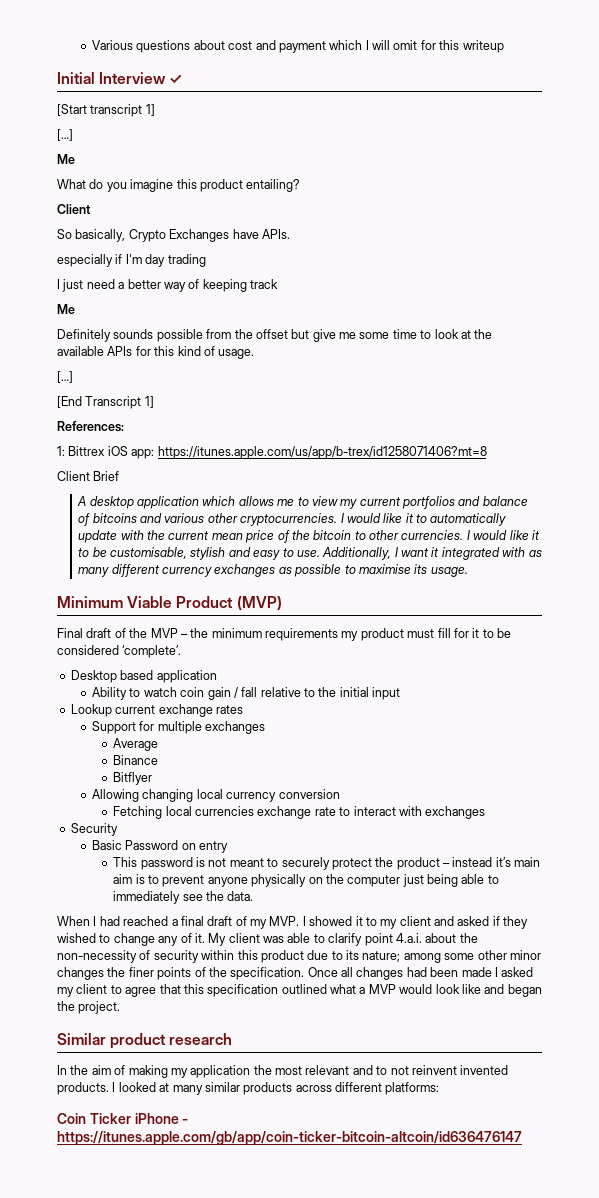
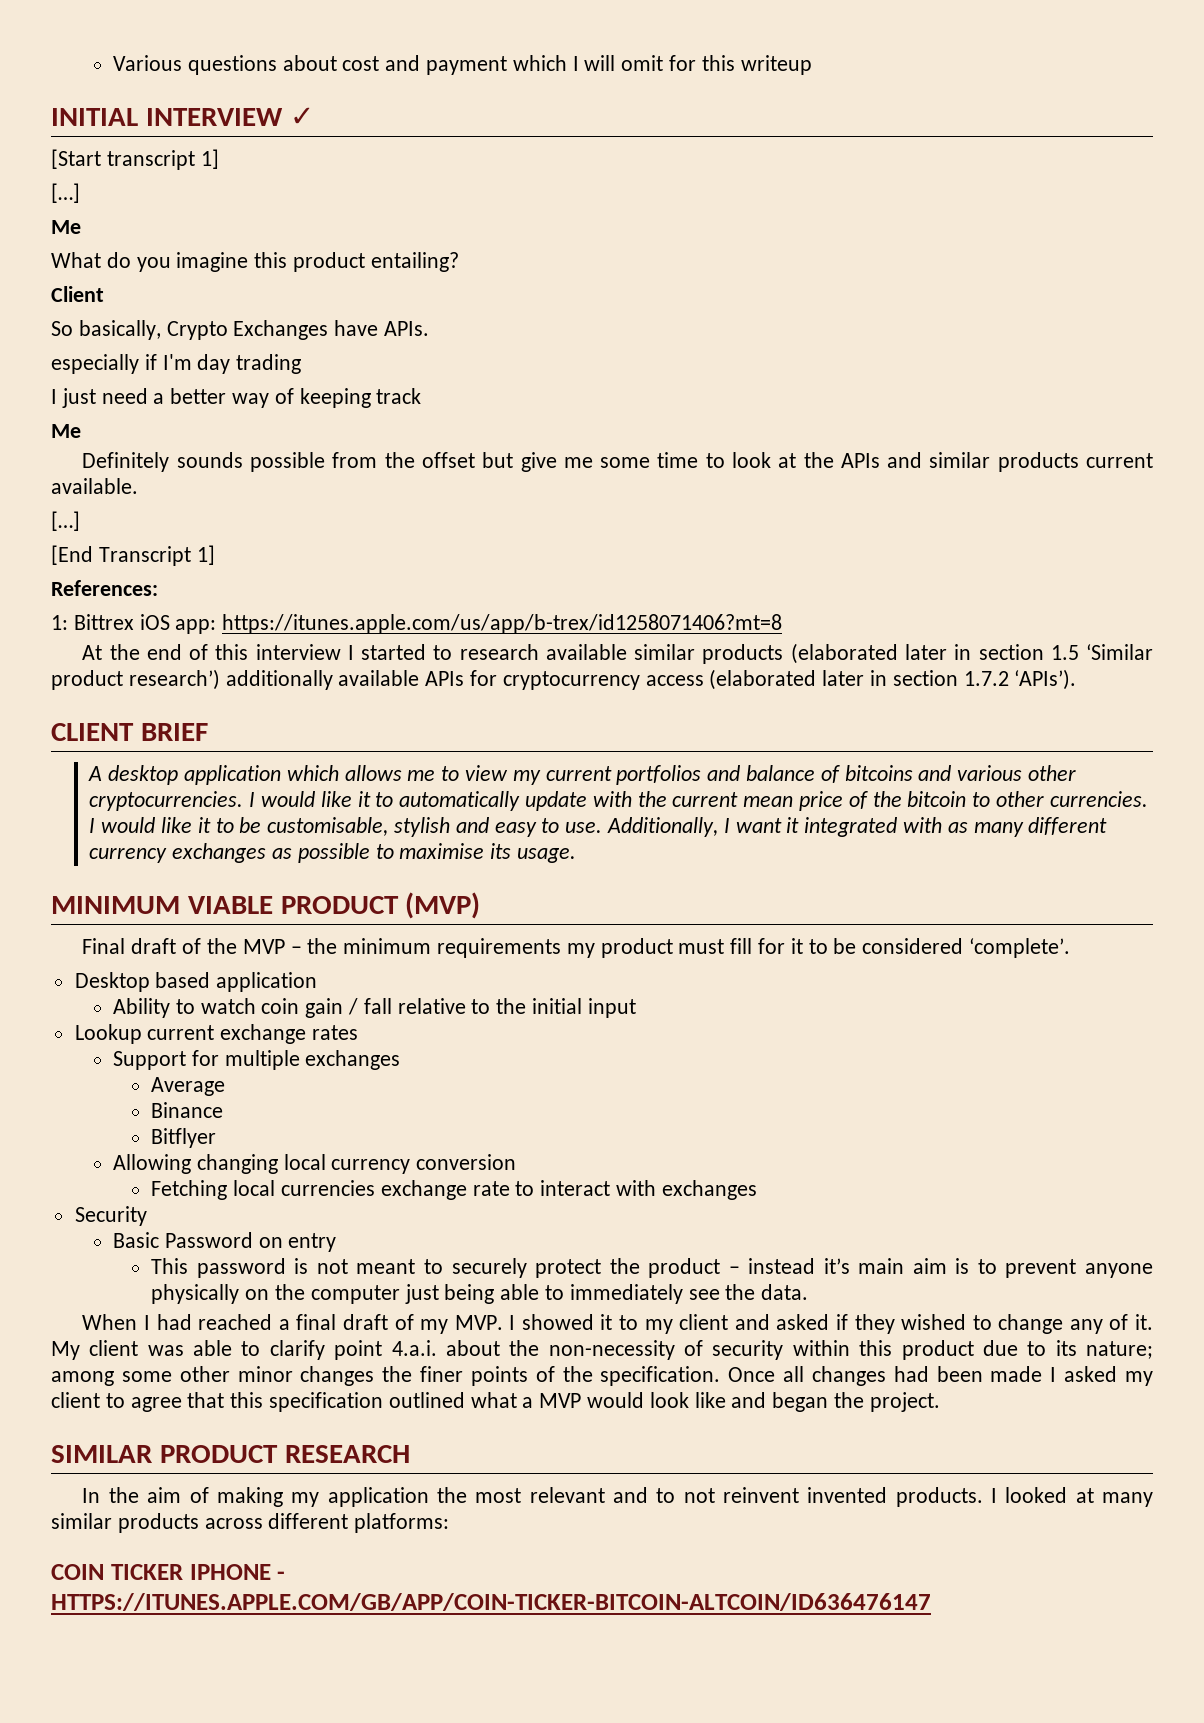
- Initial Interview ✓
+ INITIAL INTERVIEW ✓
- Definitely sounds possible from the offset but give me some time to look at the available APIs for this kind of usage.
+ Definitely sounds possible from the offset but give me some time to look at the APIs and similar products current available.
- Client Brief
+ At the end of this interview I started to research available similar products (elaborated later in section 1.5 ‘Similar product research’) additionally available APIs for cryptocurrency access (elaborated later in section 1.7.2 ‘APIs’).
+ CLIENT BRIEF
- Minimum Viable Product (MVP)
+ MINIMUM VIABLE PRODUCT (MVP)
- Similar product research
+ SIMILAR PRODUCT RESEARCH
- Coin Ticker iPhone - https://itunes.apple.com/gb/app/coin-ticker-bitcoin-altcoin/id636476147
+ COIN TICKER IPHONE - HTTPS://ITUNES.APPLE.COM/GB/APP/COIN-TICKER-BITCOIN-ALTCOIN/ID636476147

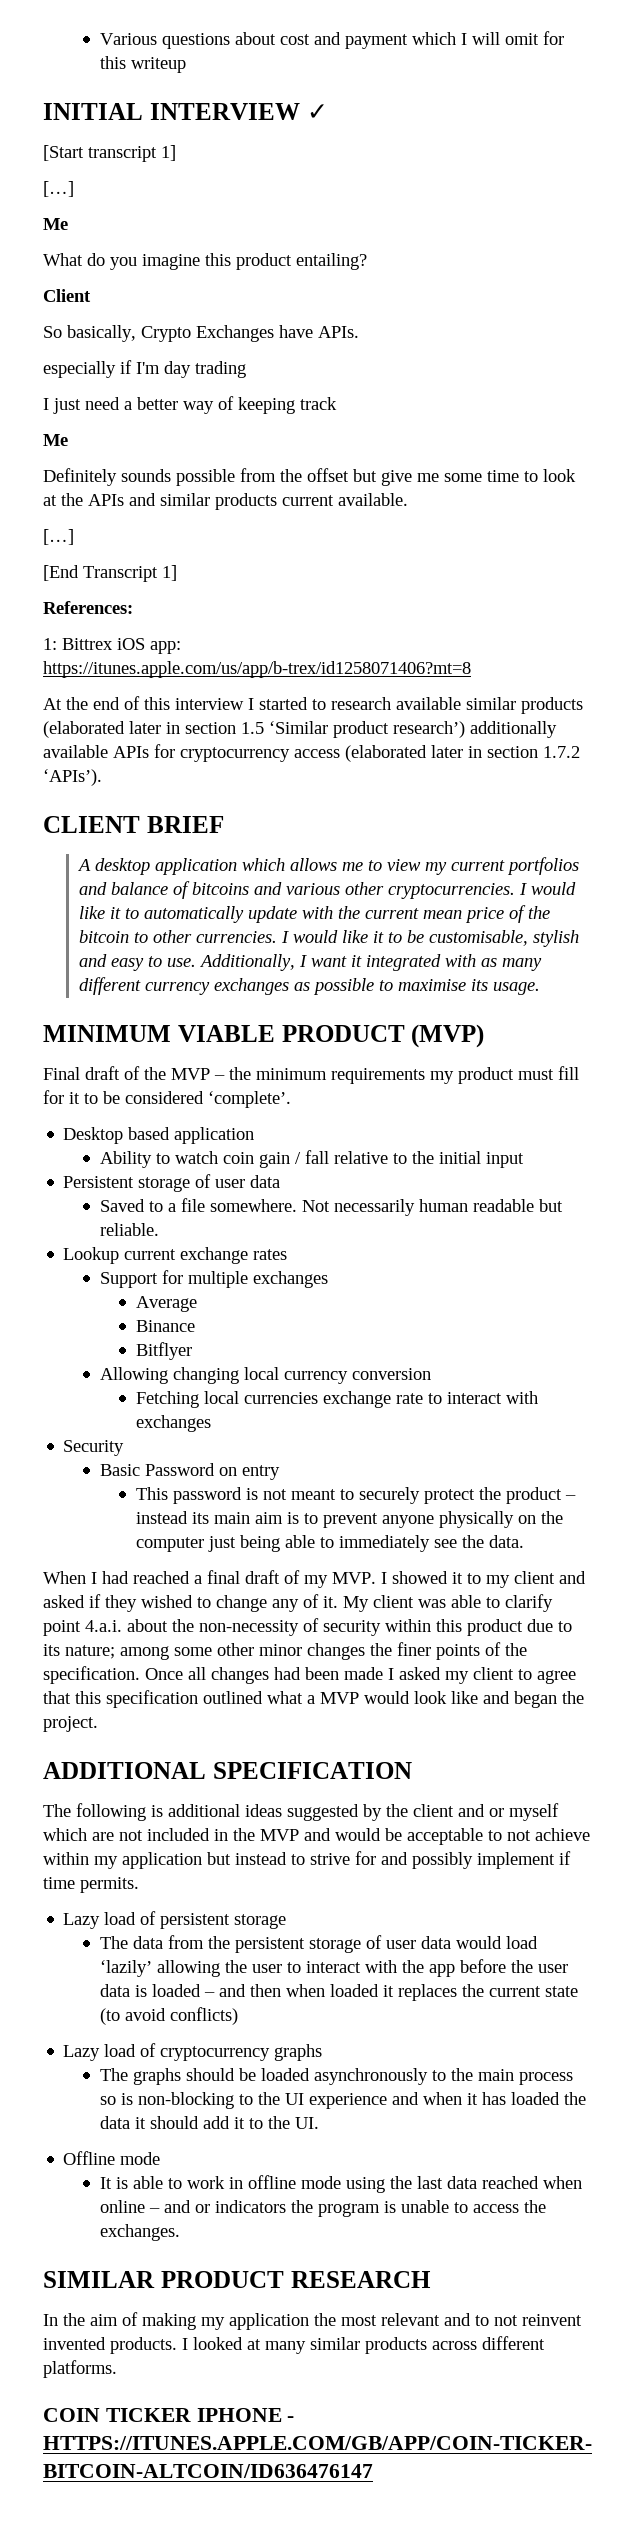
+ Persistent storage of user data
+ Saved to a file somewhere. Not necessarily human readable but reliable.
- This password is not meant to securely protect the product – instead it’s main aim is to prevent anyone physically on the computer just being able to immediately see the data.
+ This password is not meant to securely protect the product – instead its main aim is to prevent anyone physically on the computer just being able to immediately see the data.
+ ADDITIONAL SPECIFICATION
+ The following is additional ideas suggested by the client and or myself which are not included in the MVP and would be acceptable to not achieve within my application but instead to strive for and possibly implement if time permits.
+ Lazy load of persistent storage
+ The data from the persistent storage of user data would load ‘lazily’ allowing the user to interact with the app before the user data is loaded – and then when loaded it replaces the current state (to avoid conflicts)
+ Lazy load of cryptocurrency graphs
+ The graphs should be loaded asynchronously to the main process so is non-blocking to the UI experience and when it has loaded the data it should add it to the UI.
+ Offline mode
+ It is able to work in offline mode using the last data reached when online – and or indicators the program is unable to access the exchanges.
- I looked at many similar products across different platforms:
+ I looked at many similar products across different platforms.

